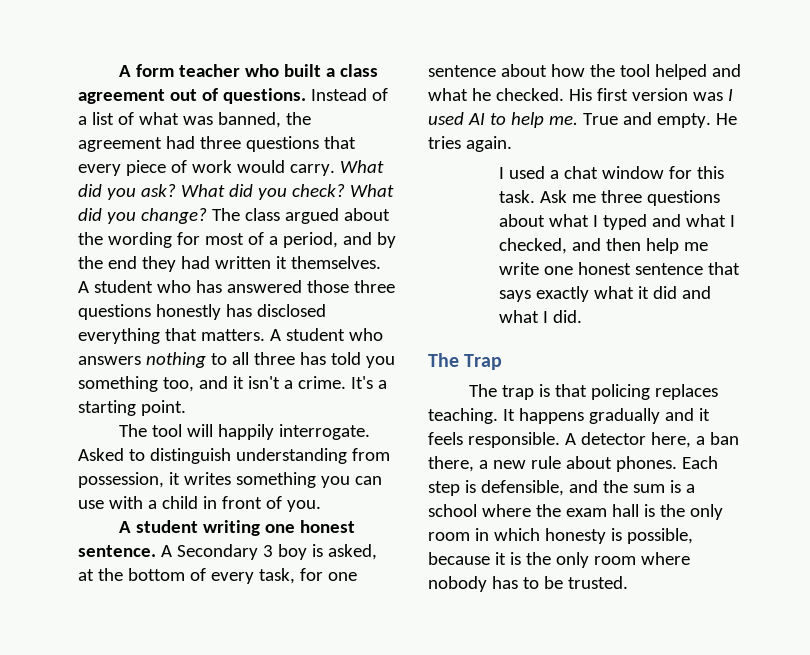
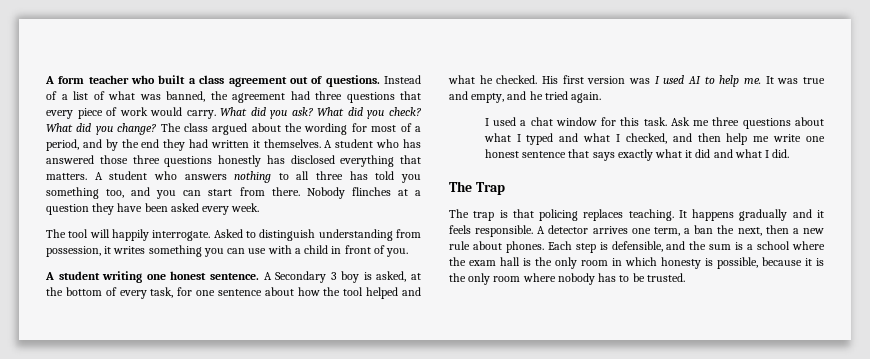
- A student who answers nothing to all three has told you something too, and it isn't a crime. It's a starting point.
+ A student who answers nothing to all three has told you something too, and you can start from there. Nobody flinches at a question they have been asked every week.
- True and empty. He tries again.
+ It was true and empty, and he tried again.
- A detector here, a ban there, a new rule about phones.
+ A detector arrives one term, a ban the next, then a new rule about phones.

